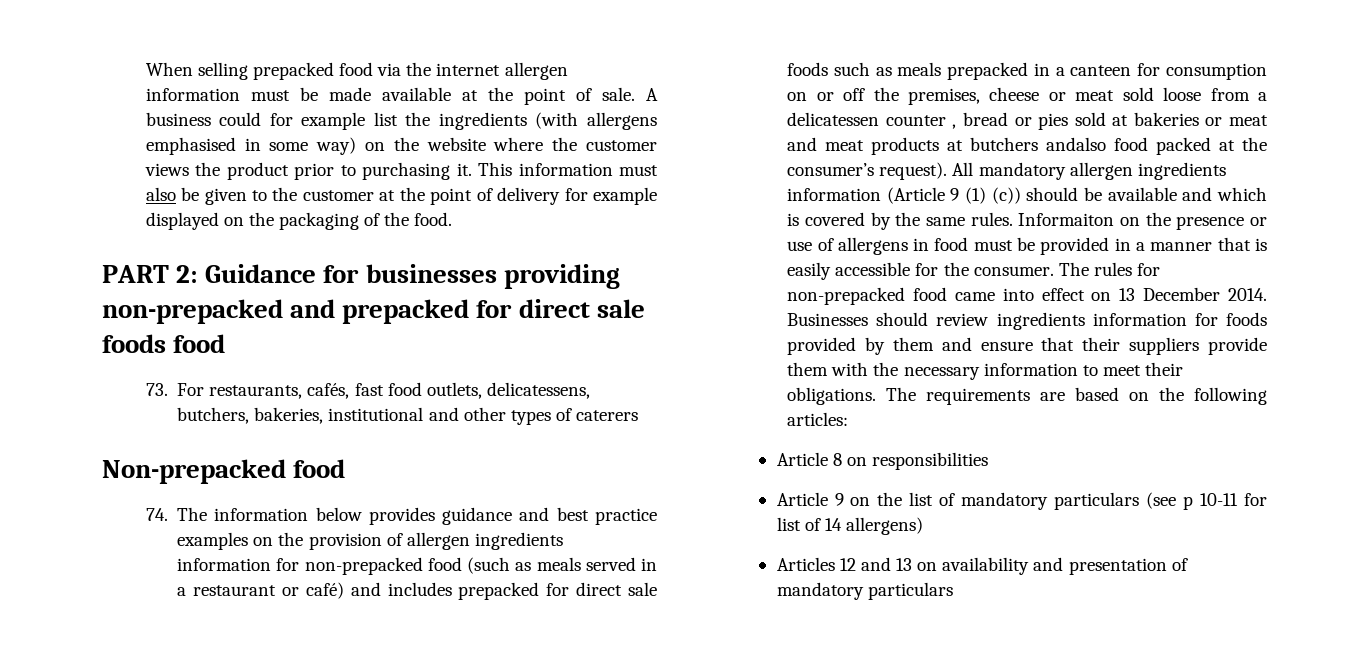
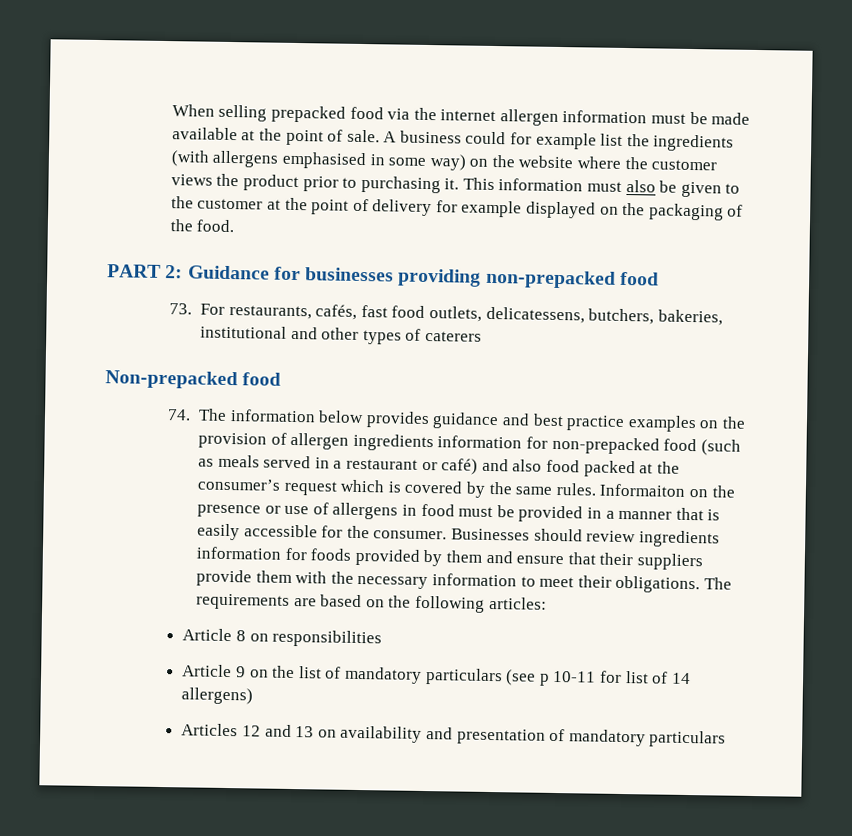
- PART 2: Guidance for businesses providing non-prepacked and prepacked for direct sale foods food
+ PART 2: Guidance for businesses providing non-prepacked food
- 74. The information below provides guidance and best practice examples on the provision of allergen ingredients information for non-prepacked food (such as meals served in a restaurant or café) and includes prepacked for direct sale foods such as meals prepacked in a canteen for consumption on or off the premises, cheese or meat sold loose from a delicatessen counter , bread or pies sold at bakeries or meat and meat products at butchers andalso food packed at the consumer’s request). All mandatory allergen ingredients information (Article 9 (1) (c)) should be available and which is covered by the same rules.
+ 74. The information below provides guidance and best practice examples on the provision of allergen ingredients information for non-prepacked food (such as meals served in a restaurant or café) and also food packed at the consumer’s request which is covered by the same rules.
- The rules for non-prepacked food came into effect on 13 December 2014.

